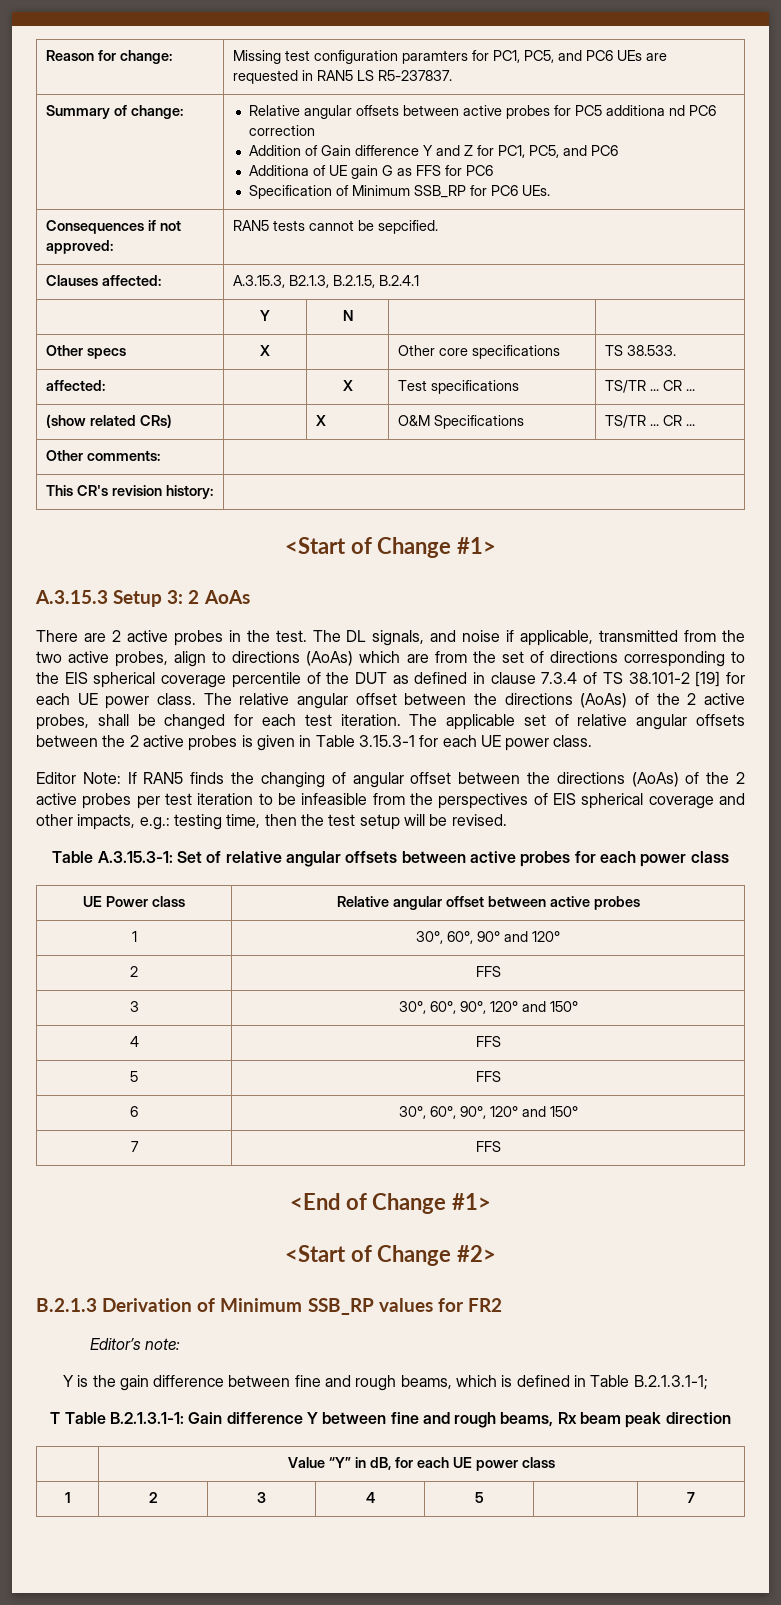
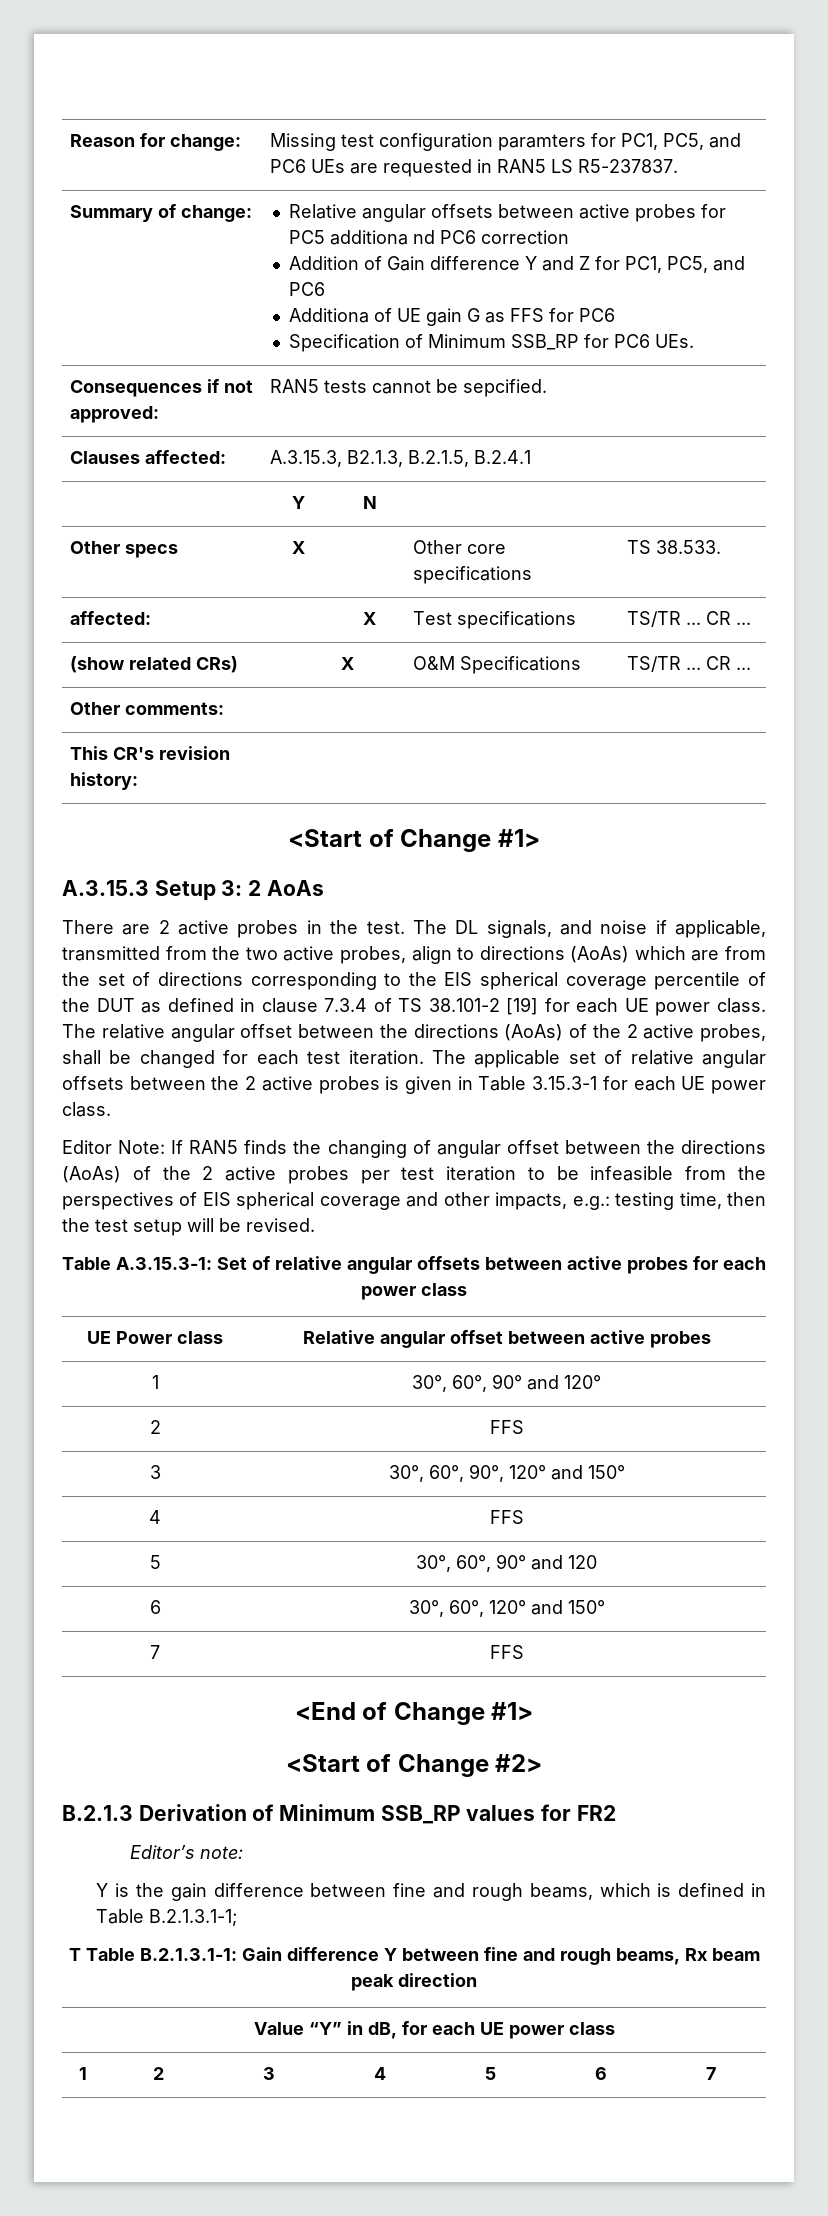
- 5 | FFS
+ 5 | 30°, 60°, 90° and 120
- 6 | 30°, 60°, 90°, 120° and 150°
+ 6 | 30°, 60°, 120° and 150°
- 1 | 2 | 3 | 4 | 5 | | 7
+ 1 | 2 | 3 | 4 | 5 | 6 | 7

